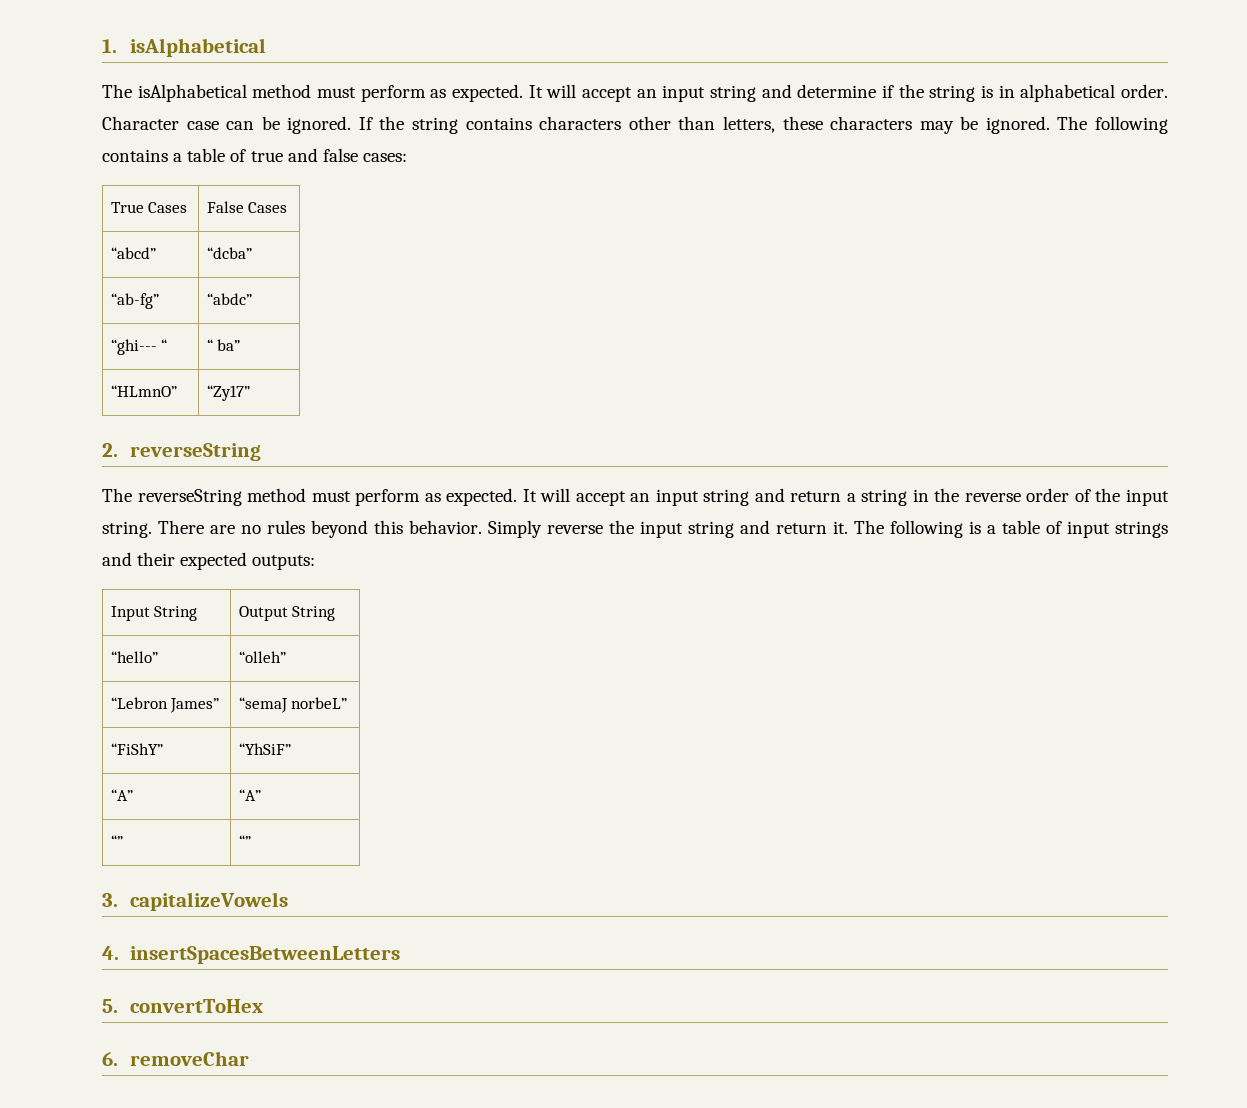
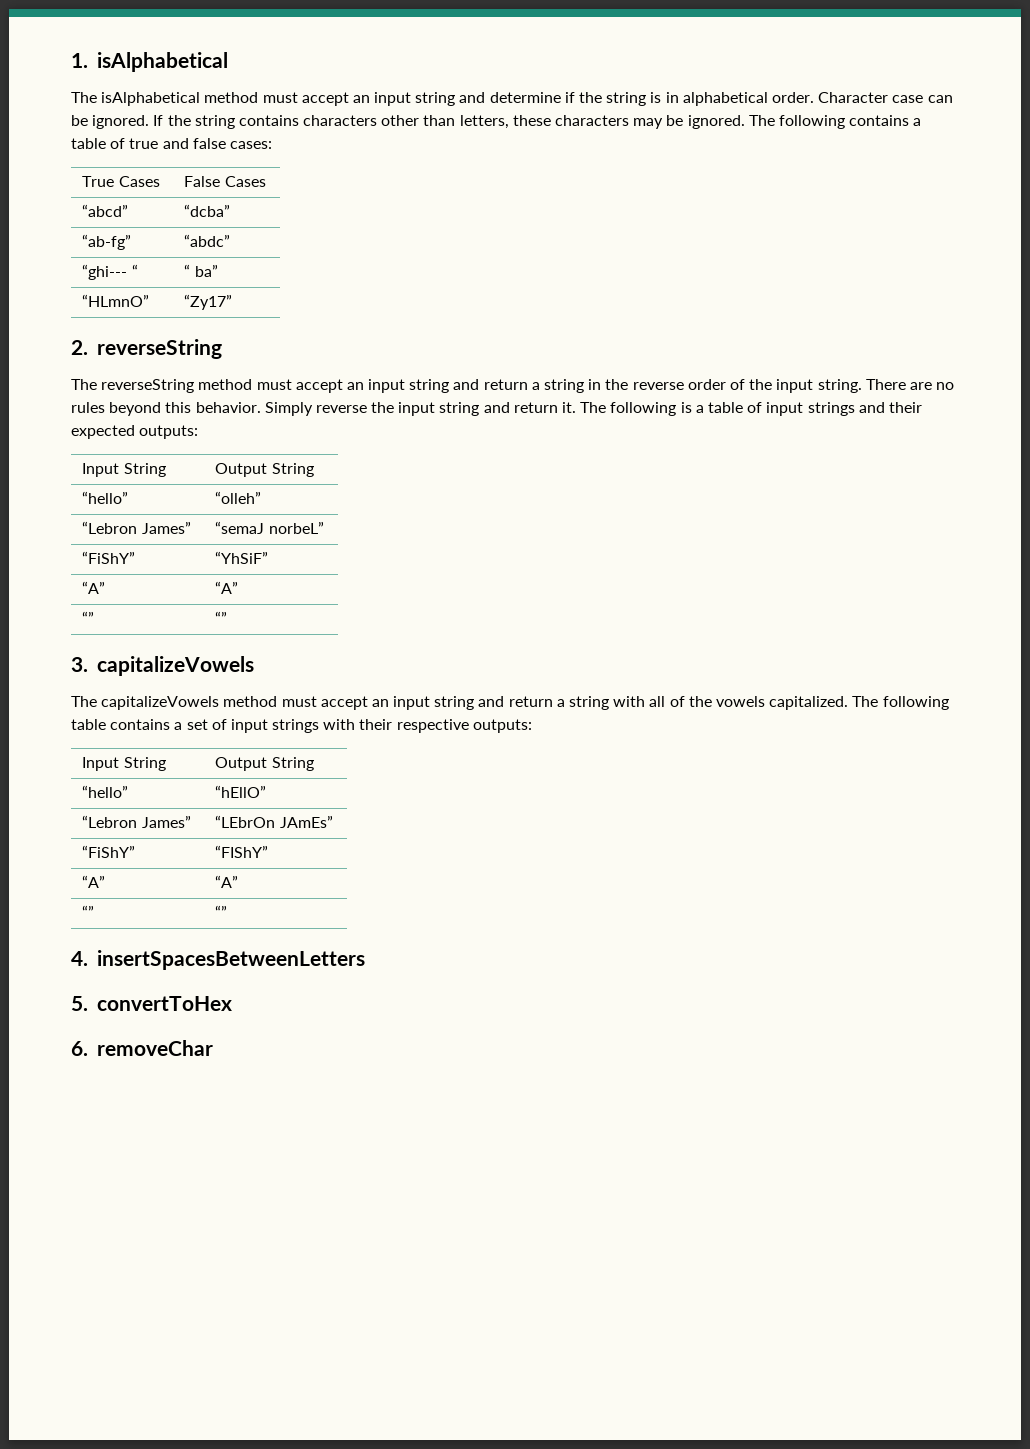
- The isAlphabetical method must perform as expected. It will accept an input string and determine if the string is in alphabetical order.
+ The isAlphabetical method must accept an input string and determine if the string is in alphabetical order.
- The reverseString method must perform as expected. It will accept an input string and return a string in the reverse order of the input string.
+ The reverseString method must accept an input string and return a string in the reverse order of the input string.
+ The capitalizeVowels method must accept an input string and return a string with all of the vowels capitalized. The following table contains a set of input strings with their respective outputs:
+ Input String | Output String
+ “hello” | “hEllO”
+ “Lebron James” | “LEbrOn JAmEs”
+ “FiShY” | “FIShY”
+ “A” | “A”
+ “” | “”

